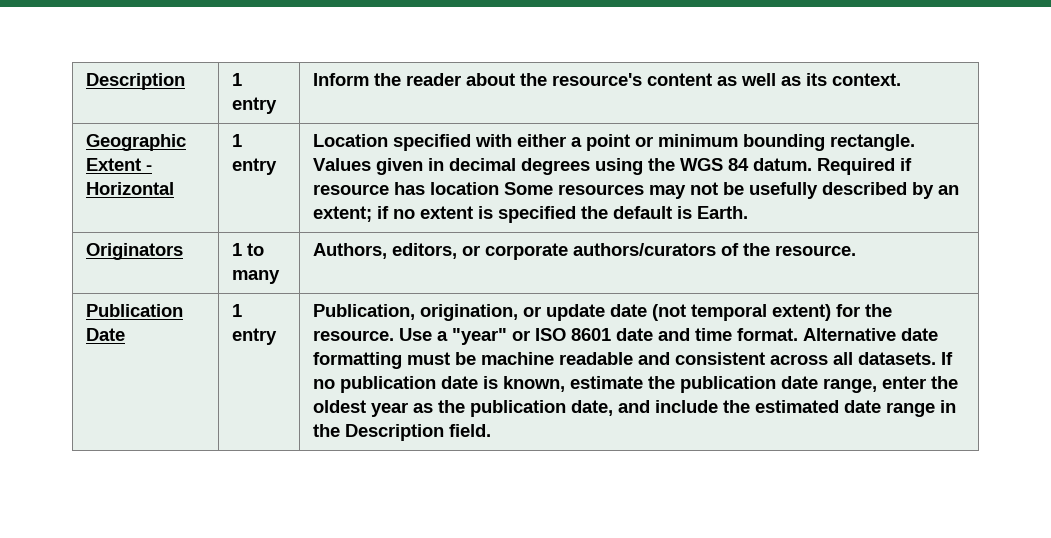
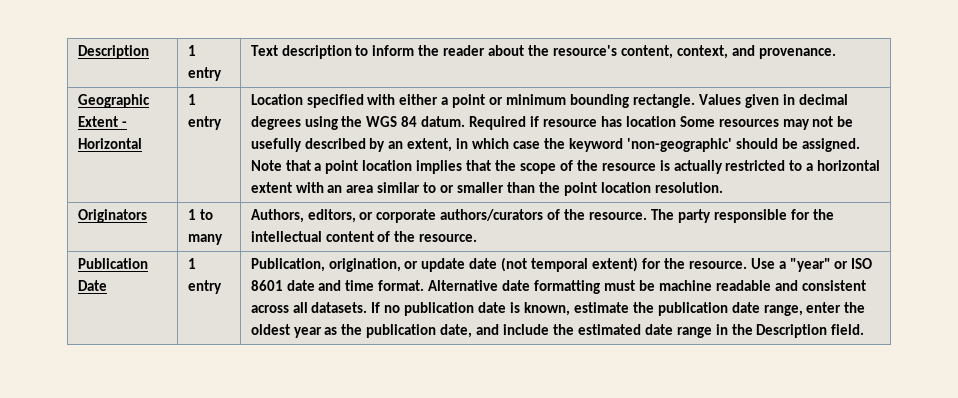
- Description | 1 entry | Inform the reader about the resource's content as well as its context.
+ Description | 1 entry | Text description to inform the reader about the resource's content, context, and provenance.
- Required if resource has location Some resources may not be usefully described by an extent; if no extent is specified the default is Earth.
+ Required if resource has location Some resources may not be usefully described by an extent, in which case the keyword 'non-geographic' should be assigned. Note that a point location implies that the scope of the resource is actually restricted to a horizontal extent with an area similar to or smaller than the point location resolution.
- Originators | 1 to many | Authors, editors, or corporate authors/curators of the resource.
+ Originators | 1 to many | Authors, editors, or corporate authors/curators of the resource. The party responsible for the intellectual content of the resource.

